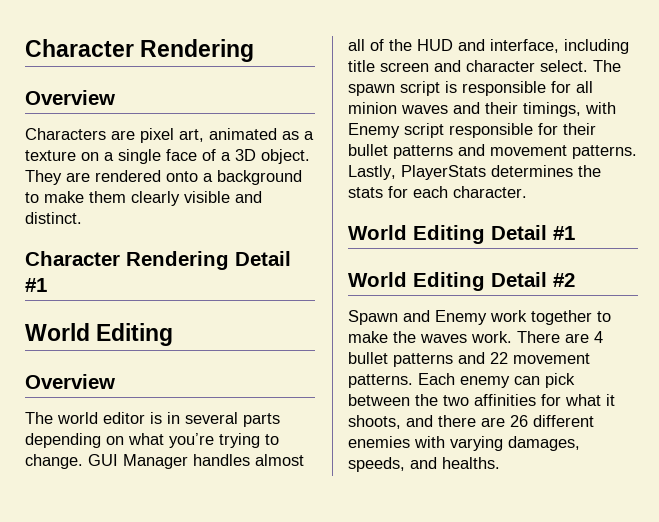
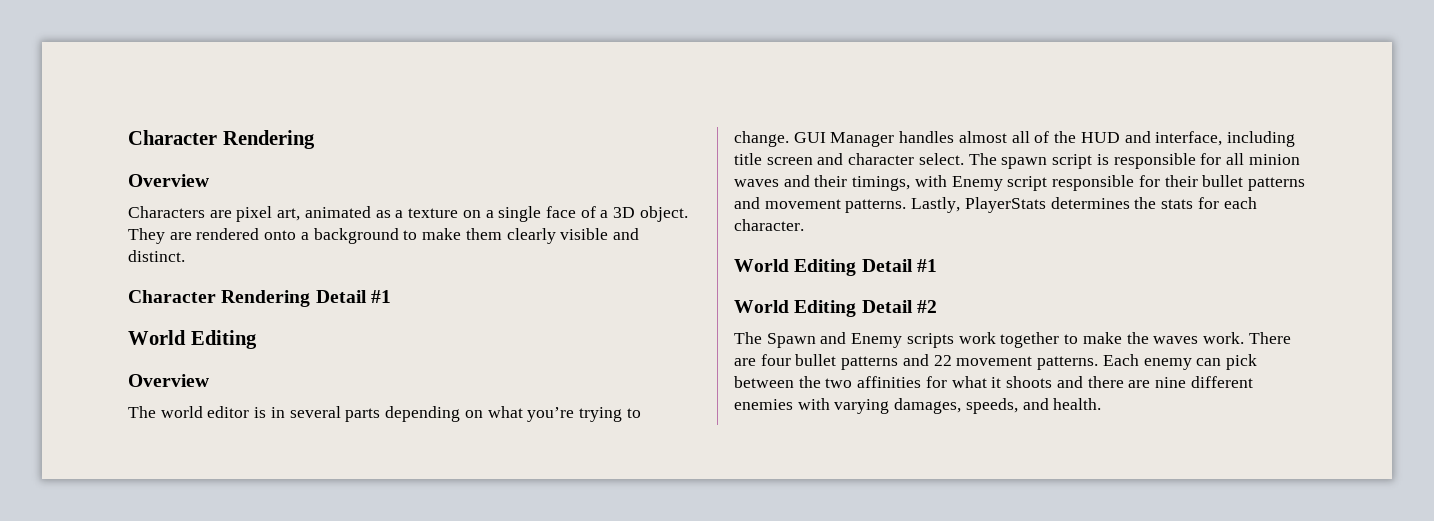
- Spawn and Enemy work together to make the waves work.
+ The Spawn and Enemy scripts work together to make the waves work.
- There are 4 bullet patterns and 22 movement patterns.
+ There are four bullet patterns and 22 movement patterns.
- Each enemy can pick between the two affinities for what it shoots, and there are 26 different enemies with varying damages, speeds, and healths.
+ Each enemy can pick between the two affinities for what it shoots and there are nine different enemies with varying damages, speeds, and health.

